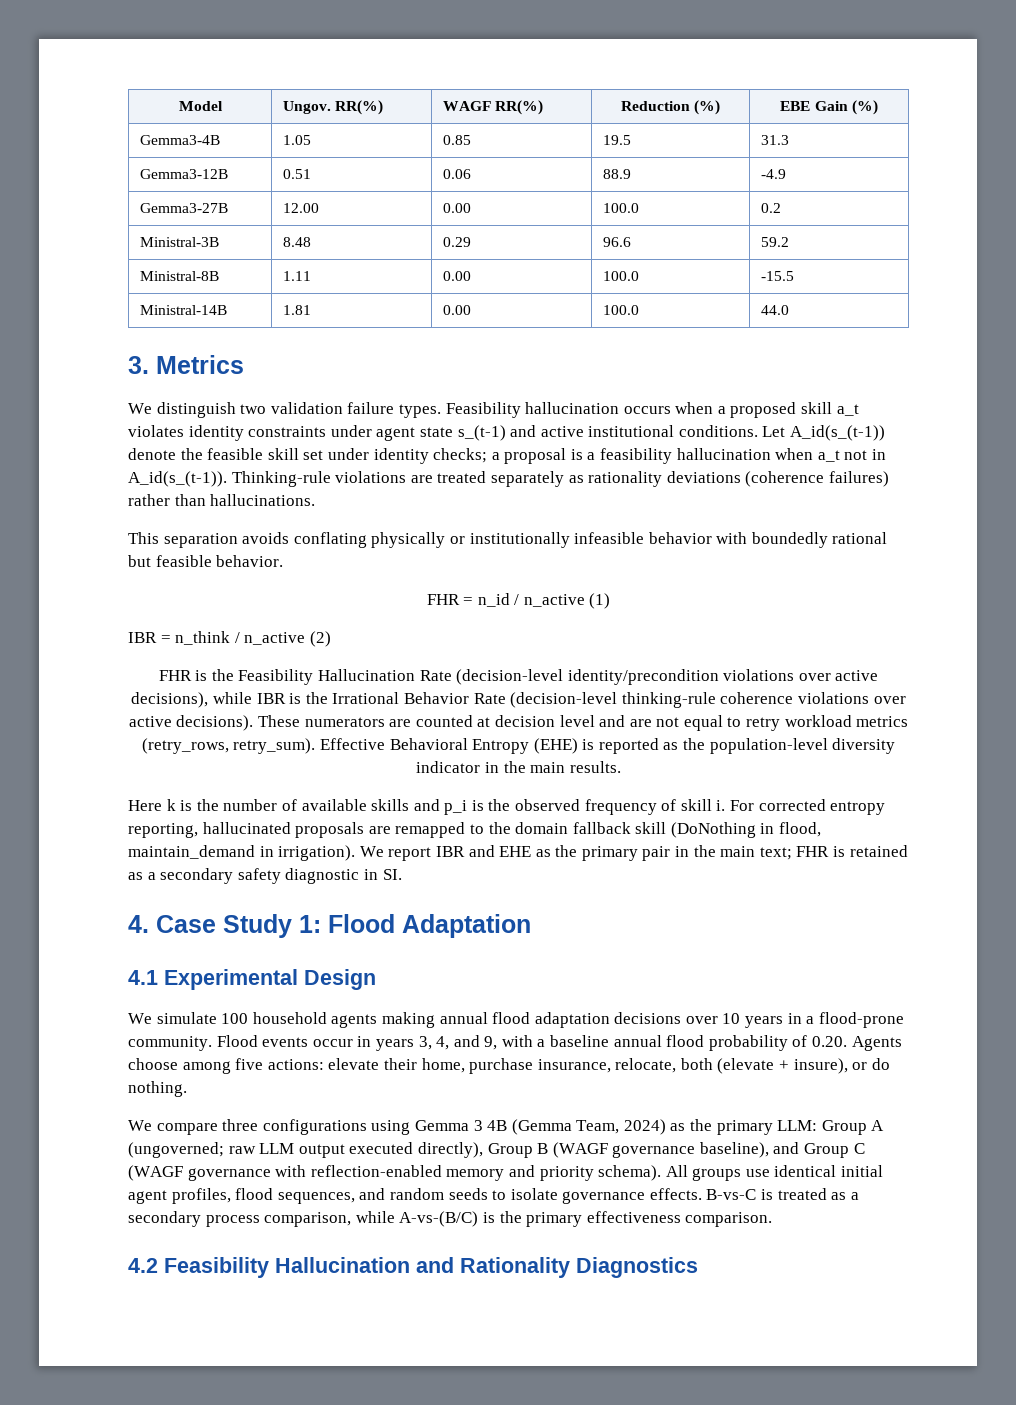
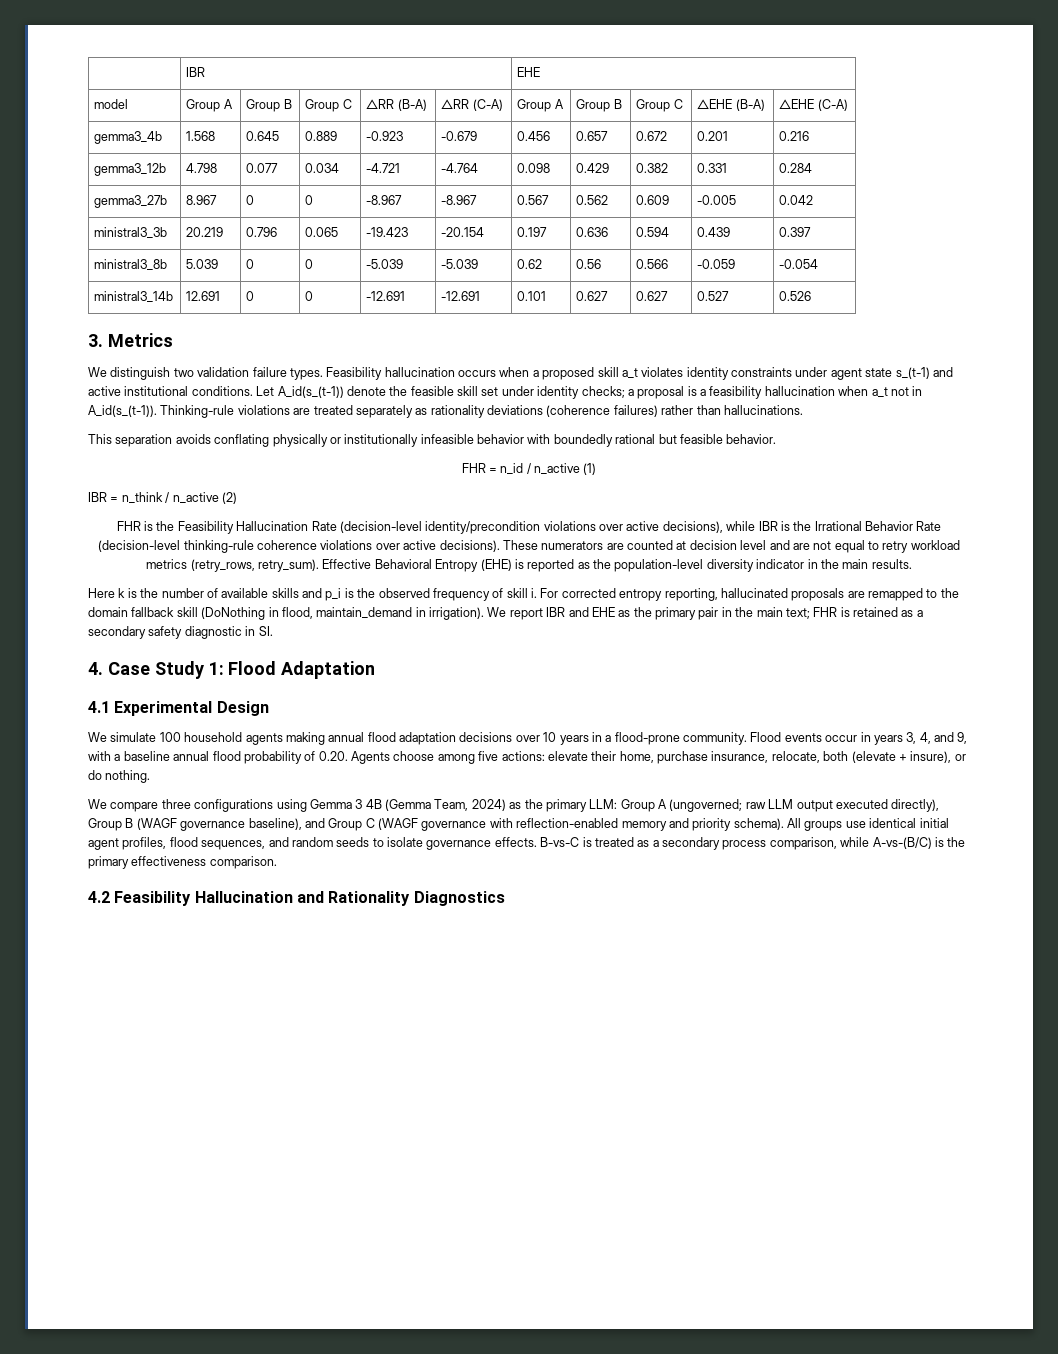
- Model | Ungov. RR(%) | WAGF RR(%) | Reduction (%) | EBE Gain (%)
- Gemma3-4B | 1.05 | 0.85 | 19.5 | 31.3
- Gemma3-12B | 0.51 | 0.06 | 88.9 | -4.9
- Gemma3-27B | 12.00 | 0.00 | 100.0 | 0.2
- Ministral-3B | 8.48 | 0.29 | 96.6 | 59.2
- Ministral-8B | 1.11 | 0.00 | 100.0 | -15.5
- Ministral-14B | 1.81 | 0.00 | 100.0 | 44.0
+ | IBR | EHE
+ model | Group A | Group B | Group C | △RR (B-A) | △RR (C-A) | Group A | Group B | Group C | △EHE (B-A) | △EHE (C-A)
+ gemma3_4b | 1.568 | 0.645 | 0.889 | -0.923 | -0.679 | 0.456 | 0.657 | 0.672 | 0.201 | 0.216
+ gemma3_12b | 4.798 | 0.077 | 0.034 | -4.721 | -4.764 | 0.098 | 0.429 | 0.382 | 0.331 | 0.284
+ gemma3_27b | 8.967 | 0 | 0 | -8.967 | -8.967 | 0.567 | 0.562 | 0.609 | -0.005 | 0.042
+ ministral3_3b | 20.219 | 0.796 | 0.065 | -19.423 | -20.154 | 0.197 | 0.636 | 0.594 | 0.439 | 0.397
+ ministral3_8b | 5.039 | 0 | 0 | -5.039 | -5.039 | 0.62 | 0.56 | 0.566 | -0.059 | -0.054
+ ministral3_14b | 12.691 | 0 | 0 | -12.691 | -12.691 | 0.101 | 0.627 | 0.627 | 0.527 | 0.526

